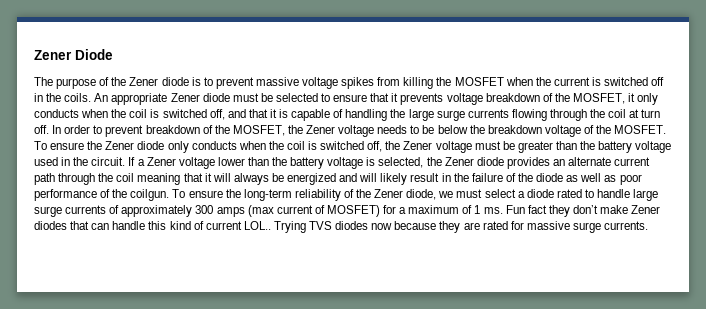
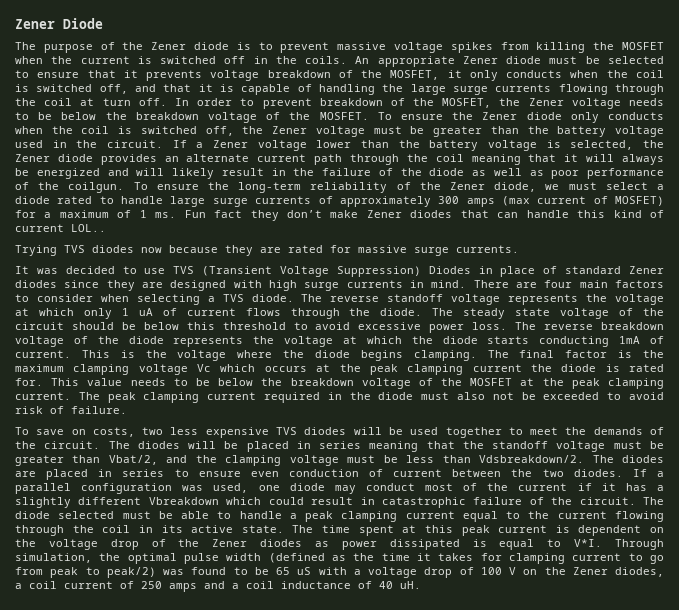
- Fun fact they don’t make Zener diodes that can handle this kind of current LOL.. Trying TVS diodes now because they are rated for massive surge currents.
+ Fun fact they don’t make Zener diodes that can handle this kind of current LOL..
+ Trying TVS diodes now because they are rated for massive surge currents.
+ It was decided to use TVS (Transient Voltage Suppression) Diodes in place of standard Zener diodes since they are designed with high surge currents in mind. There are four main factors to consider when selecting a TVS diode. The reverse standoff voltage represents the voltage at which only 1 uA of current flows through the diode. The steady state voltage of the circuit should be below this threshold to avoid excessive power loss. The reverse breakdown voltage of the diode represents the voltage at which the diode starts conducting 1mA of current. This is the voltage where the diode begins clamping. The final factor is the maximum clamping voltage Vc which occurs at the peak clamping current the diode is rated for. This value needs to be below the breakdown voltage of the MOSFET at the peak clamping current. The peak clamping current required in the diode must also not be exceeded to avoid risk of failure.
+ To save on costs, two less expensive TVS diodes will be used together to meet the demands of the circuit. The diodes will be placed in series meaning that the standoff voltage must be greater than Vbat/2, and the clamping voltage must be less than Vdsbreakdown/2. The diodes are placed in series to ensure even conduction of current between the two diodes. If a parallel configuration was used, one diode may conduct most of the current if it has a slightly different Vbreakdown which could result in catastrophic failure of the circuit. The diode selected must be able to handle a peak clamping current equal to the current flowing through the coil in its active state. The time spent at this peak current is dependent on the voltage drop of the Zener diodes as power dissipated is equal to V*I. Through simulation, the optimal pulse width (defined as the time it takes for clamping current to go from peak to peak/2) was found to be 65 uS with a voltage drop of 100 V on the Zener diodes, a coil current of 250 amps and a coil inductance of 40 uH.

